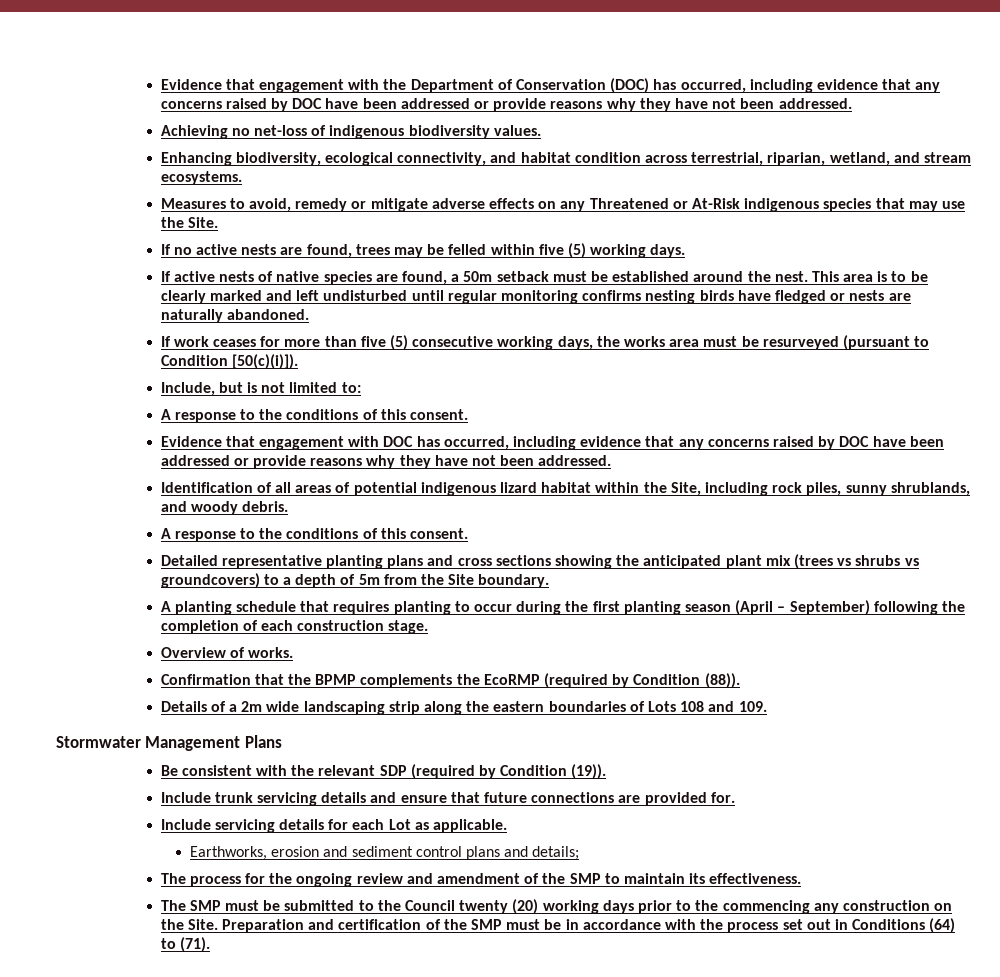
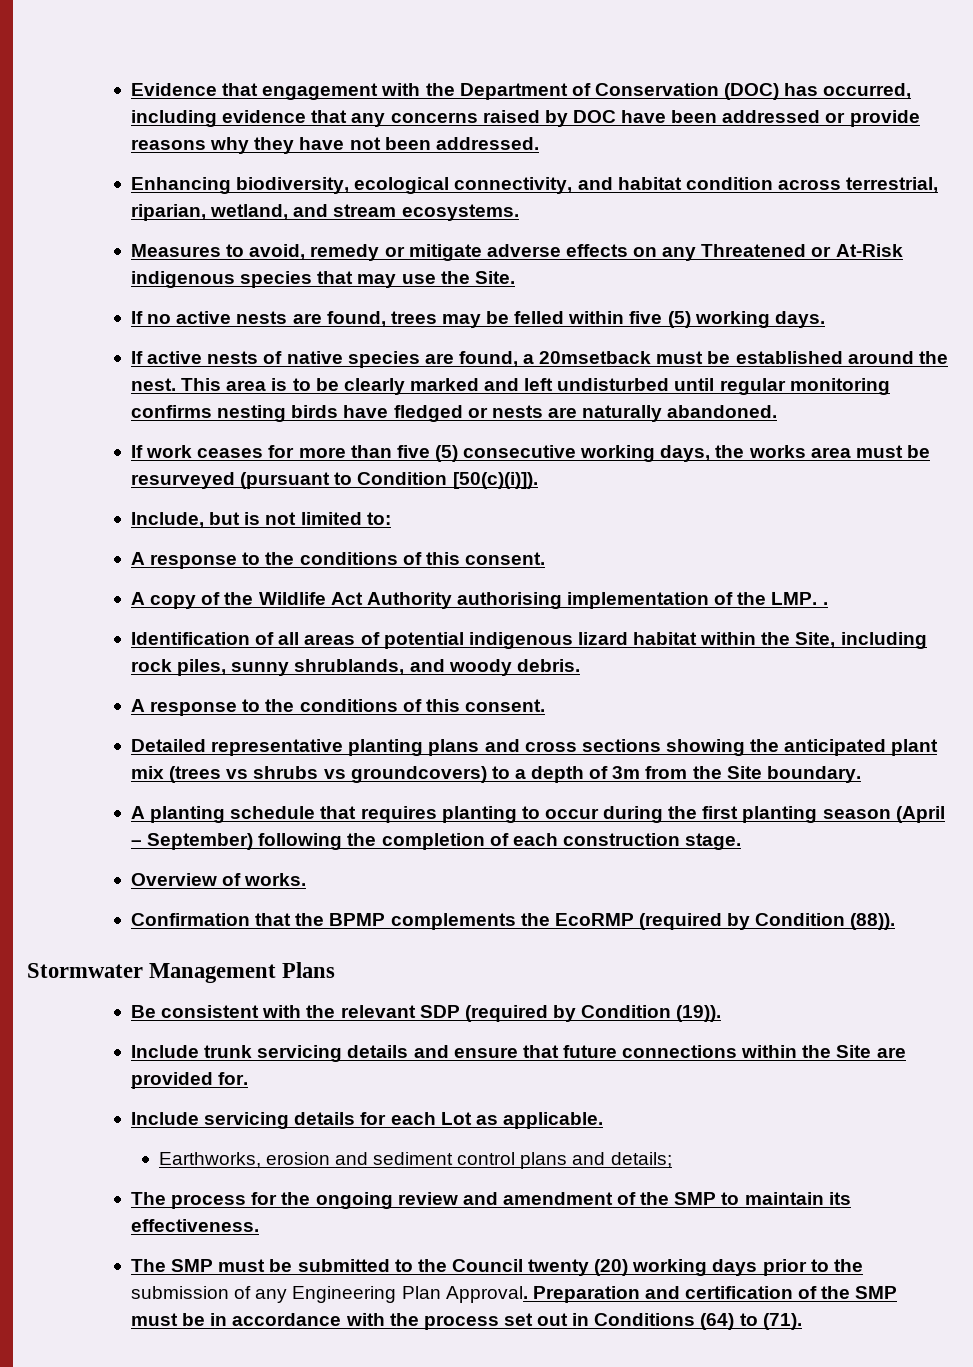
- Achieving no net-loss of indigenous biodiversity values.
- If active nests of native species are found, a 50m setback must be established around the nest.
+ If active nests of native species are found, a 20msetback must be established around the nest.
- Evidence that engagement with DOC has occurred, including evidence that any concerns raised by DOC have been addressed or provide reasons why they have not been addressed.
+ A copy of the Wildlife Act Authority authorising implementation of the LMP. .
- Detailed representative planting plans and cross sections showing the anticipated plant mix (trees vs shrubs vs groundcovers) to a depth of 5m from the Site boundary.
+ Detailed representative planting plans and cross sections showing the anticipated plant mix (trees vs shrubs vs groundcovers) to a depth of 3m from the Site boundary.
- Details of a 2m wide landscaping strip along the eastern boundaries of Lots 108 and 109.
- Include trunk servicing details and ensure that future connections are provided for.
+ Include trunk servicing details and ensure that future connections within the Site are provided for.
- The SMP must be submitted to the Council twenty (20) working days prior to the commencing any construction on the Site.
+ The SMP must be submitted to the Council twenty (20) working days prior to the submission of any Engineering Plan Approval.

